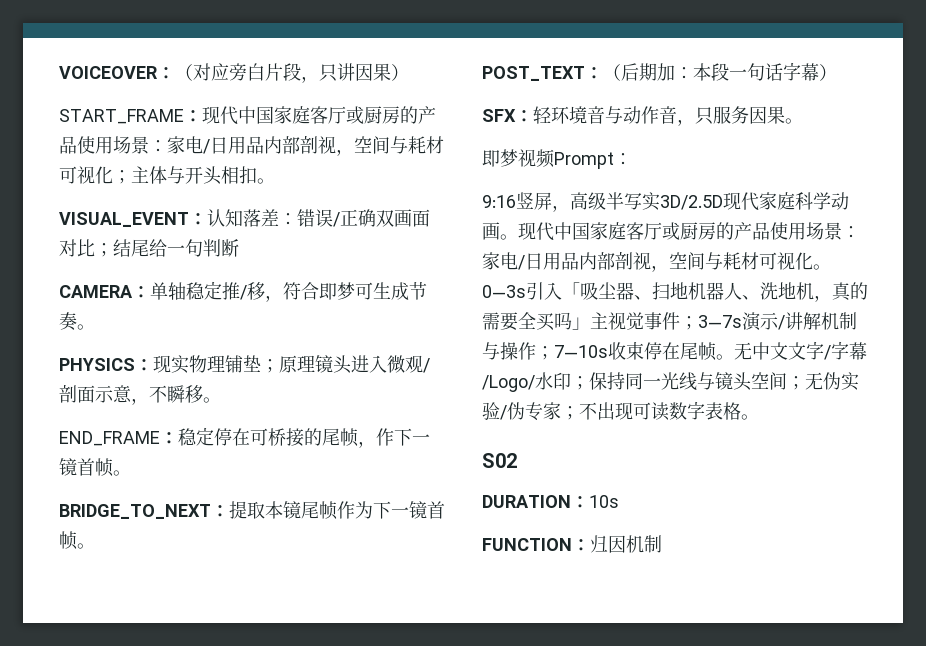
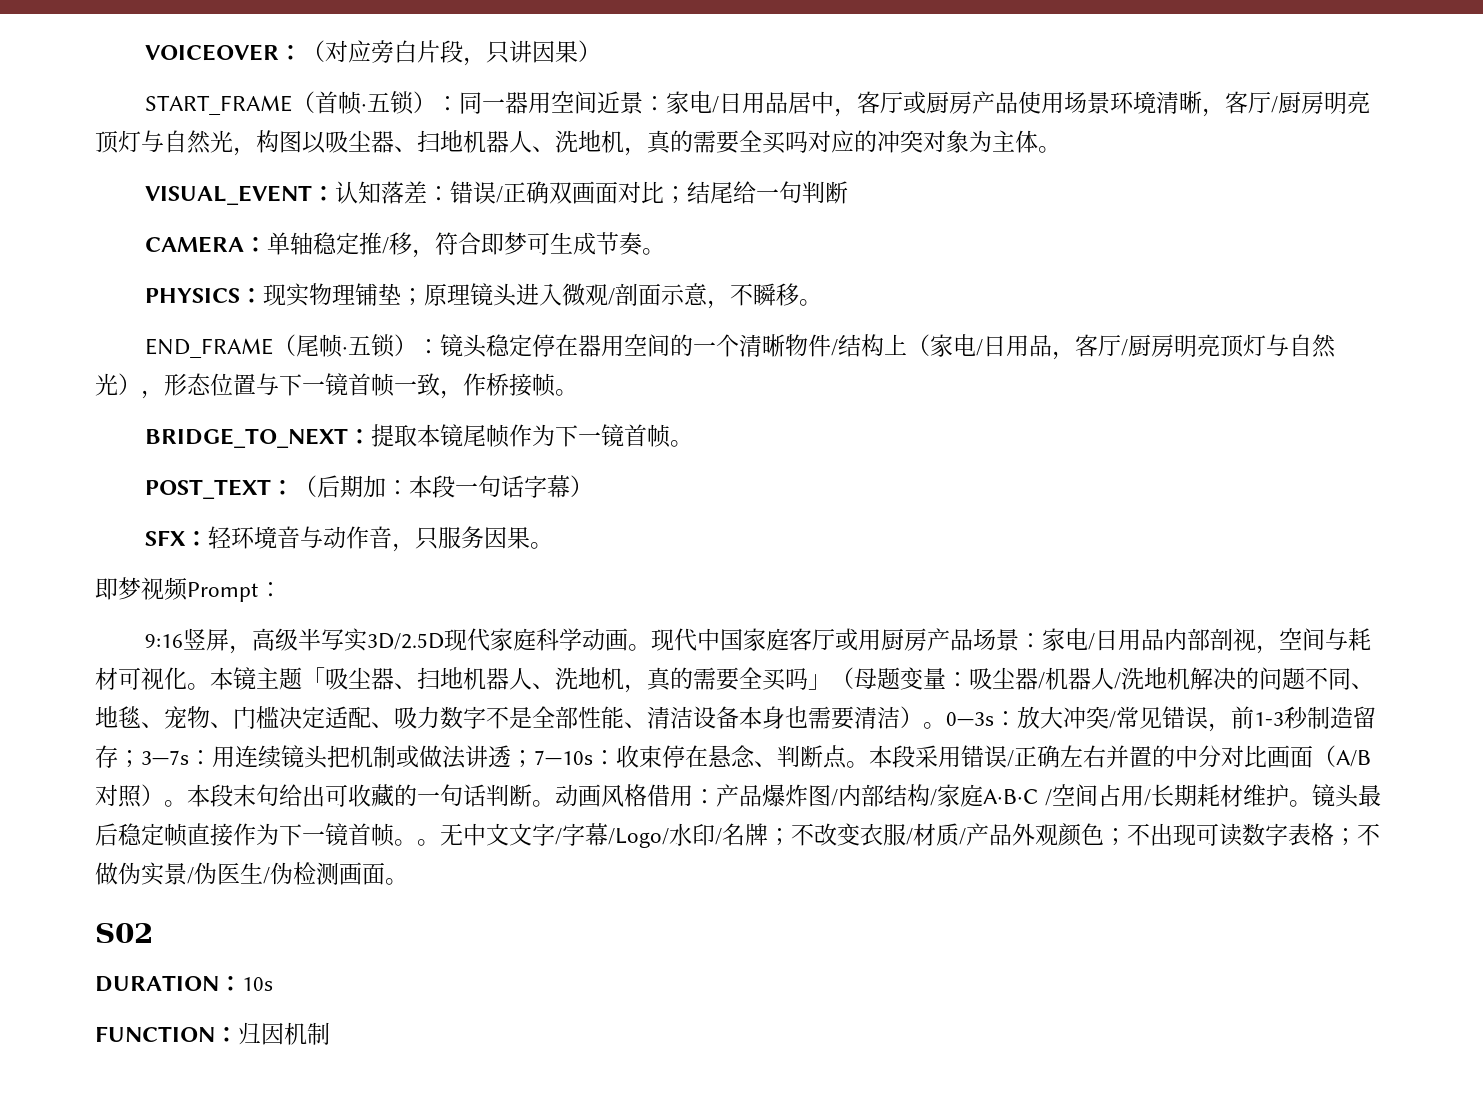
- START_FRAME：现代中国家庭客厅或厨房的产品使用场景：家电/日用品内部剖视，空间与耗材可视化；主体与开头相扣。
+ START_FRAME（首帧·五锁）：同一器用空间近景：家电/日用品居中，客厅或厨房产品使用场景环境清晰，客厅/厨房明亮顶灯与自然光，构图以吸尘器、扫地机器人、洗地机，真的需要全买吗对应的冲突对象为主体。
- END_FRAME：稳定停在可桥接的尾帧，作下一镜首帧。
+ END_FRAME（尾帧·五锁）：镜头稳定停在器用空间的一个清晰物件/结构上（家电/日用品，客厅/厨房明亮顶灯与自然光），形态位置与下一镜首帧一致，作桥接帧。
- 现代中国家庭客厅或厨房的产品使用场景：家电/日用品内部剖视，空间与耗材可视化。
+ 现代中国家庭客厅或用厨房产品场景：家电/日用品内部剖视，空间与耗材可视化。
- 0—3s引入「吸尘器、扫地机器人、洗地机，真的需要全买吗」主视觉事件；3—7s演示/讲解机制与操作；7—10s收束停在尾帧。
+ 本镜主题「吸尘器、扫地机器人、洗地机，真的需要全买吗」（母题变量：吸尘器/机器人/洗地机解决的问题不同、地毯、宠物、门槛决定适配、吸力数字不是全部性能、清洁设备本身也需要清洁）。0—3s：放大冲突/常见错误，前1-3秒制造留存；3—7s：用连续镜头把机制或做法讲透；7—10s：收束停在悬念、判断点。本段采用错误/正确左右并置的中分对比画面（A/B对照）。本段末句给出可收藏的一句话判断。动画风格借用：产品爆炸图/内部结构/家庭A·B·C /空间占用/长期耗材维护。镜头最后稳定帧直接作为下一镜首帧。。
- 无中文文字/字幕/Logo/水印；保持同一光线与镜头空间；无伪实验/伪专家；不出现可读数字表格。
+ 无中文文字/字幕/Logo/水印/名牌；不改变衣服/材质/产品外观颜色；不出现可读数字表格；不做伪实景/伪医生/伪检测画面。

